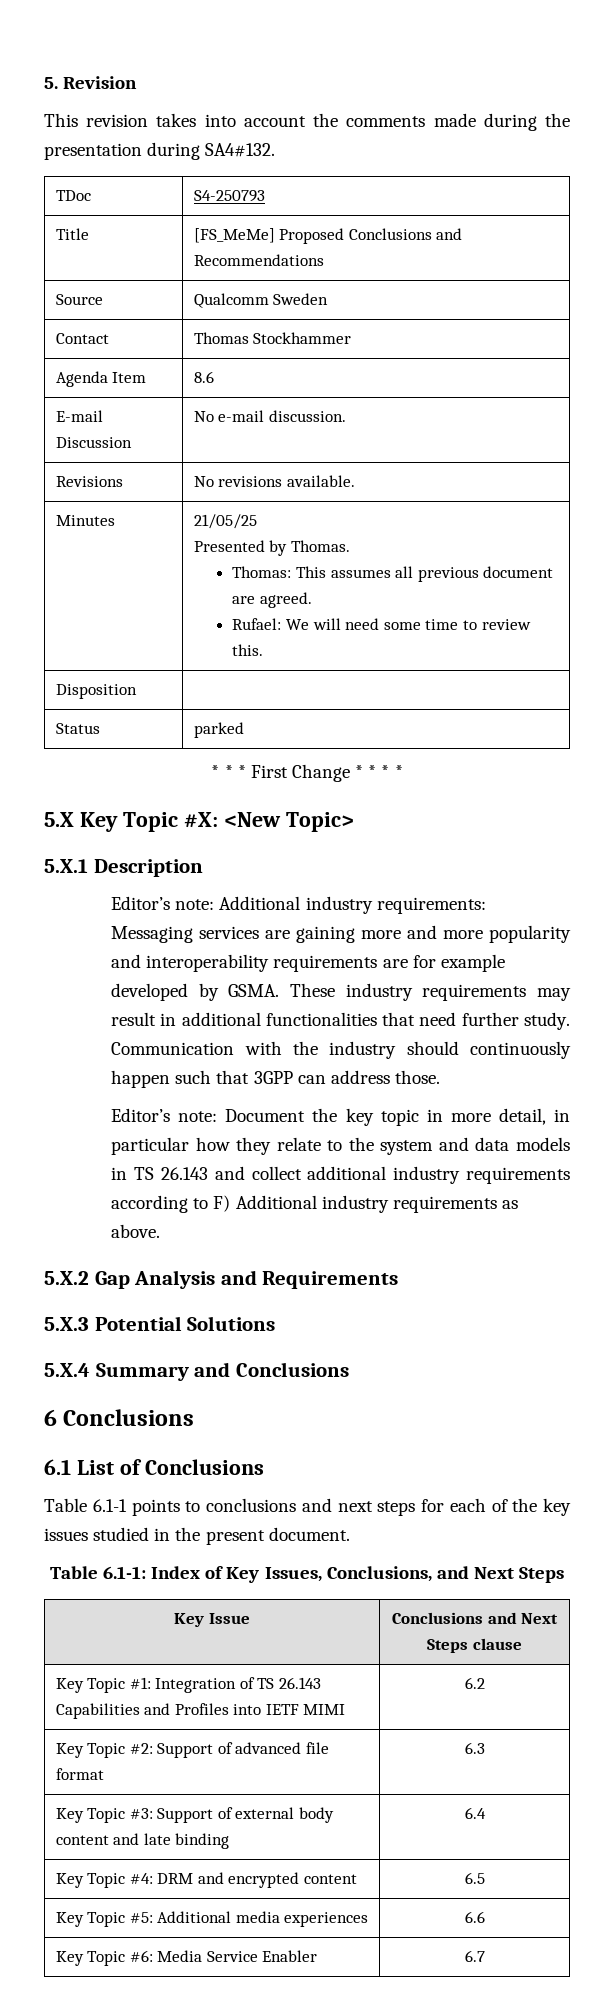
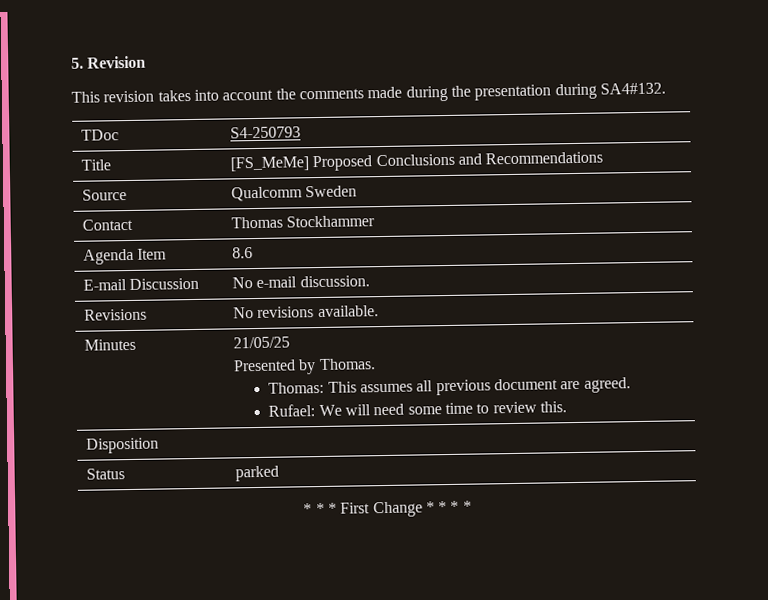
- 5.X Key Topic #X: <New Topic>
- 5.X.1 Description
- Editor’s note: Additional industry requirements: Messaging services are gaining more and more popularity and interoperability requirements are for example developed by GSMA. These industry requirements may result in additional functionalities that need further study. Communication with the industry should continuously happen such that 3GPP can address those.
- Editor’s note: Document the key topic in more detail, in particular how they relate to the system and data models in TS 26.143 and collect additional industry requirements according to F) Additional industry requirements as above.
- 5.X.2 Gap Analysis and Requirements
- 5.X.3 Potential Solutions
- 5.X.4 Summary and Conclusions
- 6 Conclusions
- 6.1 List of Conclusions
- Table 6.1-1 points to conclusions and next steps for each of the key issues studied in the present document.
- Table 6.1-1: Index of Key Issues, Conclusions, and Next Steps
- Key Issue | Conclusions and Next Steps clause
- Key Topic #1: Integration of TS 26.143 Capabilities and Profiles into IETF MIMI | 6.2
- Key Topic #2: Support of advanced file format | 6.3
- Key Topic #3: Support of external body content and late binding | 6.4
- Key Topic #4: DRM and encrypted content | 6.5
- Key Topic #5: Additional media experiences | 6.6
- Key Topic #6: Media Service Enabler | 6.7

